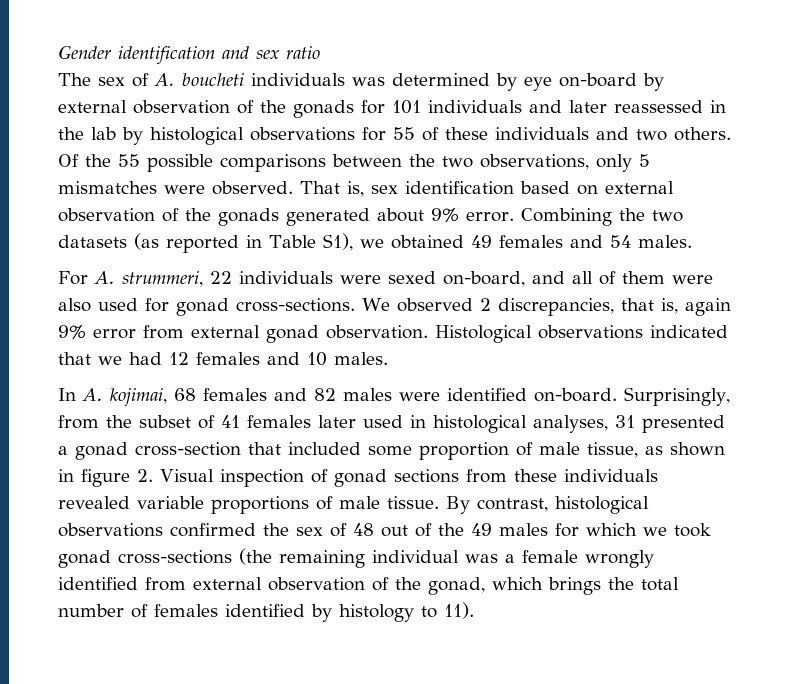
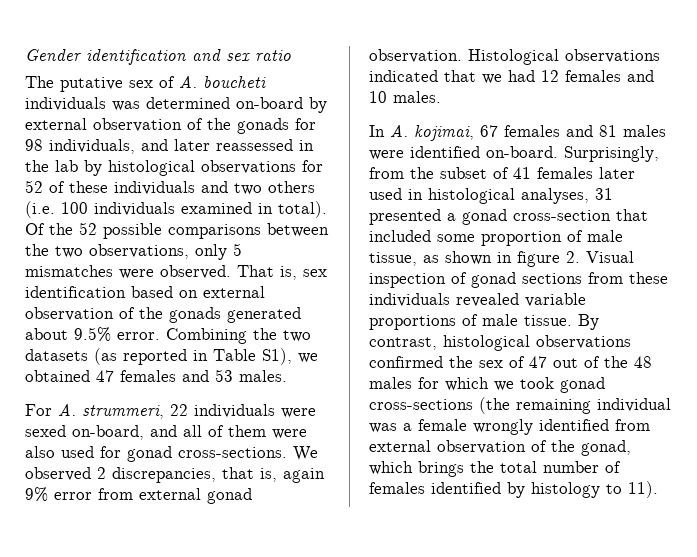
- The sex of A. boucheti individuals was determined by eye on-board by external observation of the gonads for 101 individuals and later reassessed in the lab by histological observations for 55 of these individuals and two others.
+ The putative sex of A. boucheti individuals was determined on-board by external observation of the gonads for 98 individuals, and later reassessed in the lab by histological observations for 52 of these individuals and two others (i.e. 100 individuals examined in total).
- Of the 55 possible comparisons between the two observations, only 5 mismatches were observed.
+ Of the 52 possible comparisons between the two observations, only 5 mismatches were observed.
- That is, sex identification based on external observation of the gonads generated about 9% error.
+ That is, sex identification based on external observation of the gonads generated about 9.5% error.
- Combining the two datasets (as reported in Table S1), we obtained 49 females and 54 males.
+ Combining the two datasets (as reported in Table S1), we obtained 47 females and 53 males.
- In A. kojimai, 68 females and 82 males were identified on-board.
+ In A. kojimai, 67 females and 81 males were identified on-board.
- By contrast, histological observations confirmed the sex of 48 out of the 49 males for which we took gonad cross-sections (the remaining individual was a female wrongly identified from external observation of the gonad, which brings the total number of females identified by histology to 11).
+ By contrast, histological observations confirmed the sex of 47 out of the 48 males for which we took gonad cross-sections (the remaining individual was a female wrongly identified from external observation of the gonad, which brings the total number of females identified by histology to 11).

